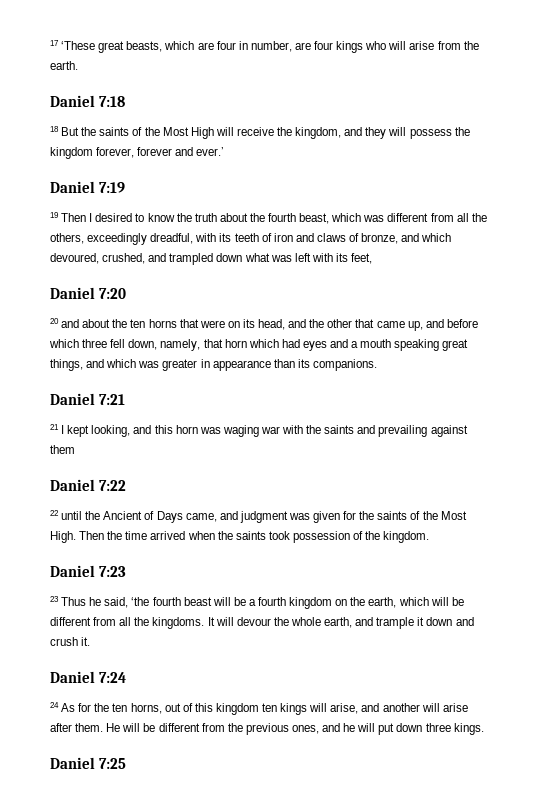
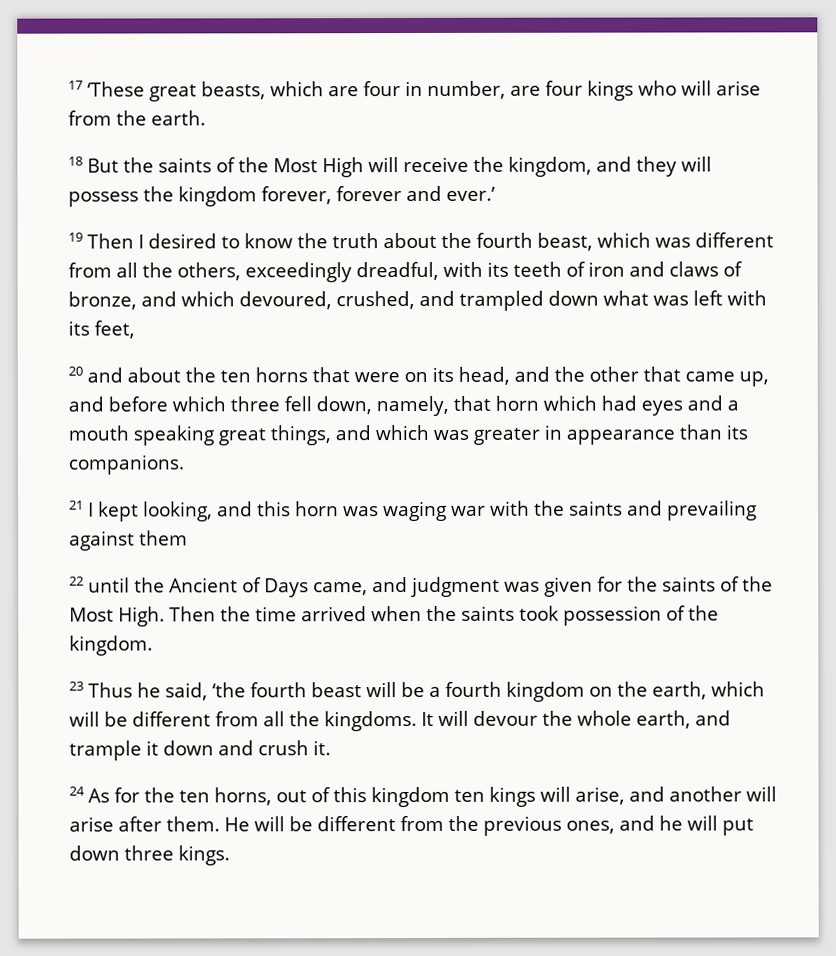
- Daniel 7:18
- Daniel 7:19
- Daniel 7:20
- Daniel 7:21
- Daniel 7:22
- Daniel 7:23
- Daniel 7:24
- Daniel 7:25

